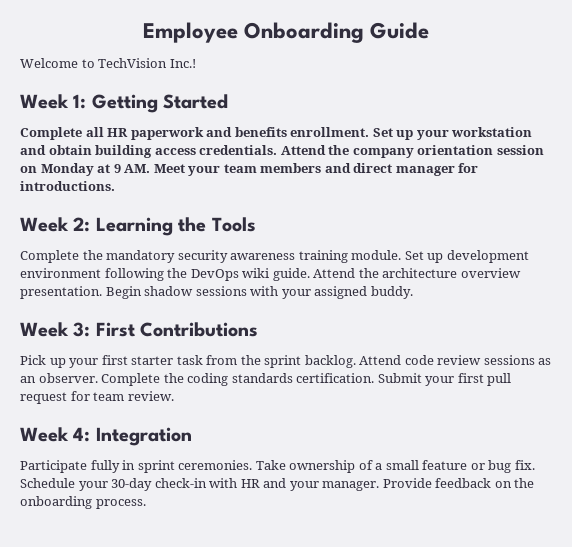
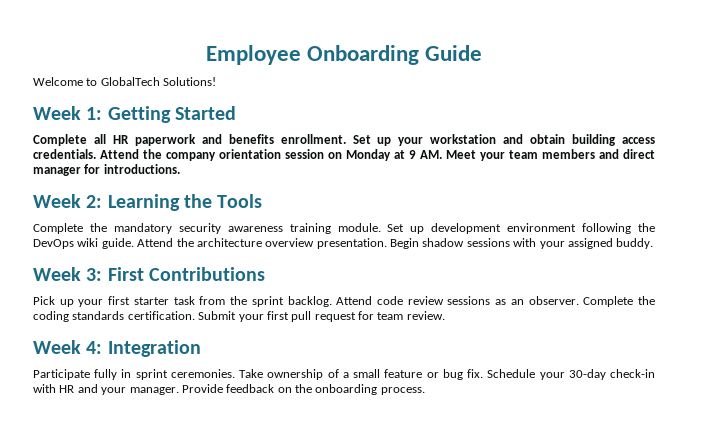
- Welcome to TechVision Inc.!
+ Welcome to GlobalTech Solutions!

